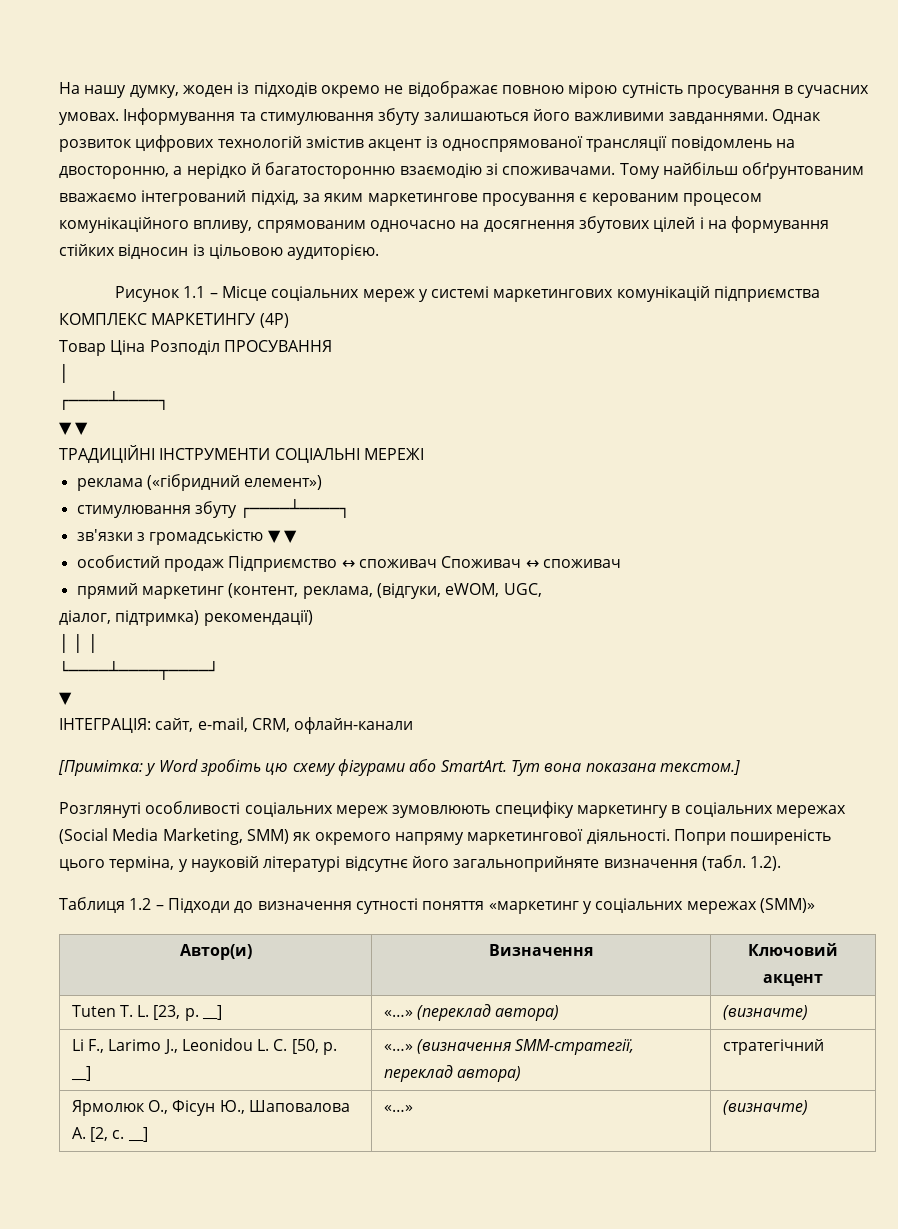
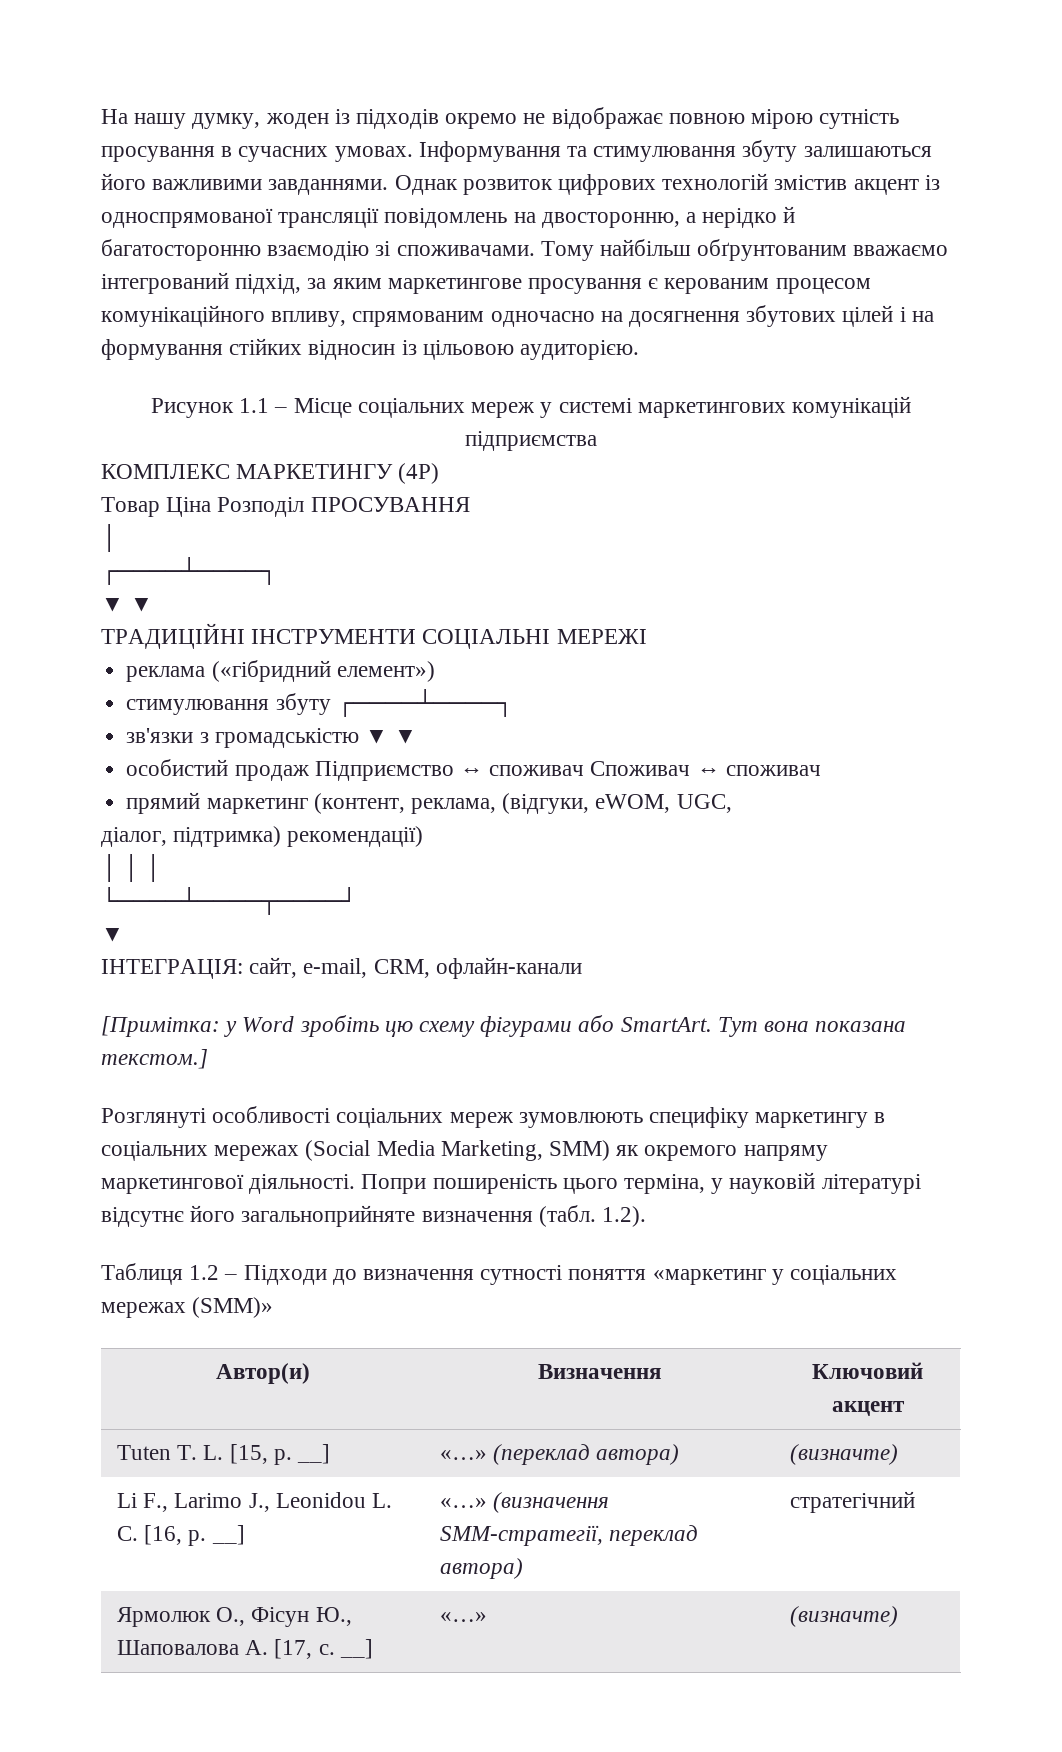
- Tuten T. L. [23, p. __] | «…» (переклад автора) | (визначте)
+ Tuten T. L. [15, p. __] | «…» (переклад автора) | (визначте)
- Li F., Larimo J., Leonidou L. C. [50, p. __] | «…» (визначення SMM-стратегії, переклад автора) | стратегічний
+ Li F., Larimo J., Leonidou L. C. [16, p. __] | «…» (визначення SMM-стратегії, переклад автора) | стратегічний
- Ярмолюк О., Фісун Ю., Шаповалова А. [2, с. __] | «…» | (визначте)
+ Ярмолюк О., Фісун Ю., Шаповалова А. [17, с. __] | «…» | (визначте)

